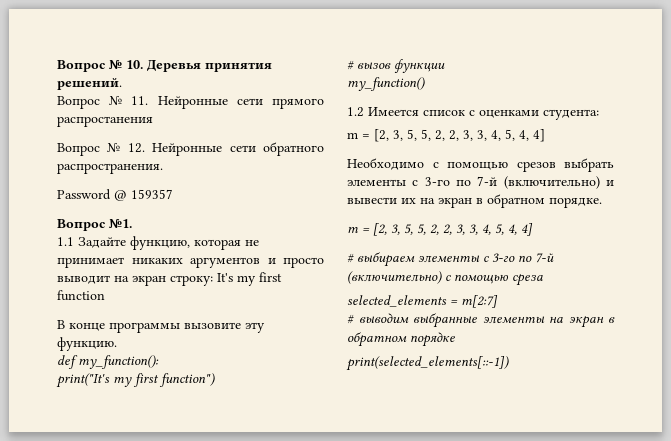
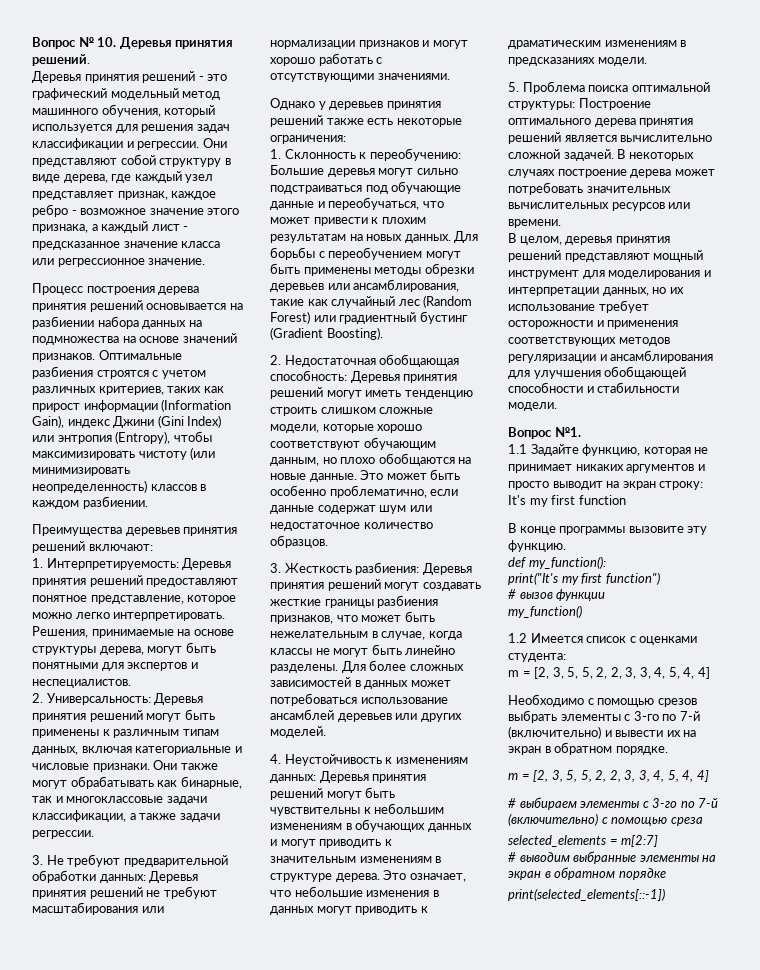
- Вопрос № 11. Нейронные сети прямого распростанения
- Вопрос № 12. Нейронные сети обратного распространения.
- Password @ 159357
+ Деревья принятия решений - это графический модельный метод машинного обучения, который используется для решения задач классификации и регрессии. Они представляют собой структуру в виде дерева, где каждый узел представляет признак, каждое ребро - возможное значение этого признака, а каждый лист - предсказанное значение класса или регрессионное значение.
+ Процесс построения дерева принятия решений основывается на разбиении набора данных на подмножества на основе значений признаков. Оптимальные разбиения строятся с учетом различных критериев, таких как прирост информации (Information Gain), индекс Джини (Gini Index) или энтропия (Entropy), чтобы максимизировать чистоту (или минимизировать неопределенность) классов в каждом разбиении.
+ Преимущества деревьев принятия решений включают:
+ 1. Интерпретируемость: Деревья принятия решений предоставляют понятное представление, которое можно легко интерпретировать. Решения, принимаемые на основе структуры дерева, могут быть понятными для экспертов и неспециалистов.
+ 2. Универсальность: Деревья принятия решений могут быть применены к различным типам данных, включая категориальные и числовые признаки. Они также могут обрабатывать как бинарные, так и многоклассовые задачи классификации, а также задачи регрессии.
+ 3. Не требуют предварительной обработки данных: Деревья принятия решений не требуют масштабирования или нормализации признаков и могут хорошо работать с отсутствующими значениями.
+ Однако у деревьев принятия решений также есть некоторые ограничения:
+ 1. Склонность к переобучению: Большие деревья могут сильно подстраиваться под обучающие данные и переобучаться, что может привести к плохим результатам на новых данных. Для борьбы с переобучением могут быть применены методы обрезки деревьев или ансамблирования, такие как случайный лес (Random Forest) или градиентный бустинг (Gradient Boosting).
+ 2. Недостаточная обобщающая способность: Деревья принятия решений могут иметь тенденцию строить слишком сложные модели, которые хорошо соответствуют обучающим данным, но плохо обобщаются на новые данные. Это может быть особенно проблематично, если данные содержат шум или недостаточное количество образцов.
+ 3. Жесткость разбиения: Деревья принятия решений могут создавать жесткие границы разбиения признаков, что может быть нежелательным в случае, когда классы не могут быть линейно разделены. Для более сложных зависимостей в данных может потребоваться использование ансамблей деревьев или других моделей.
+ 4. Неустойчивость к изменениям данных: Деревья принятия решений могут быть чувствительны к небольшим изменениям в обучающих данных и могут приводить к значительным изменениям в структуре дерева. Это означает, что небольшие изменения в данных могут приводить к драматическим изменениям в предсказаниях модели.
+ 5. Проблема поиска оптимальной структуры: Построение оптимального дерева принятия решений является вычислительно сложной задачей. В некоторых случаях построение дерева может потребовать значительных вычислительных ресурсов или времени.
+ В целом, деревья принятия решений представляют мощный инструмент для моделирования и интерпретации данных, но их использование требует осторожности и применения соответствующих методов регуляризации и ансамблирования для улучшения обобщающей способности и стабильности модели.

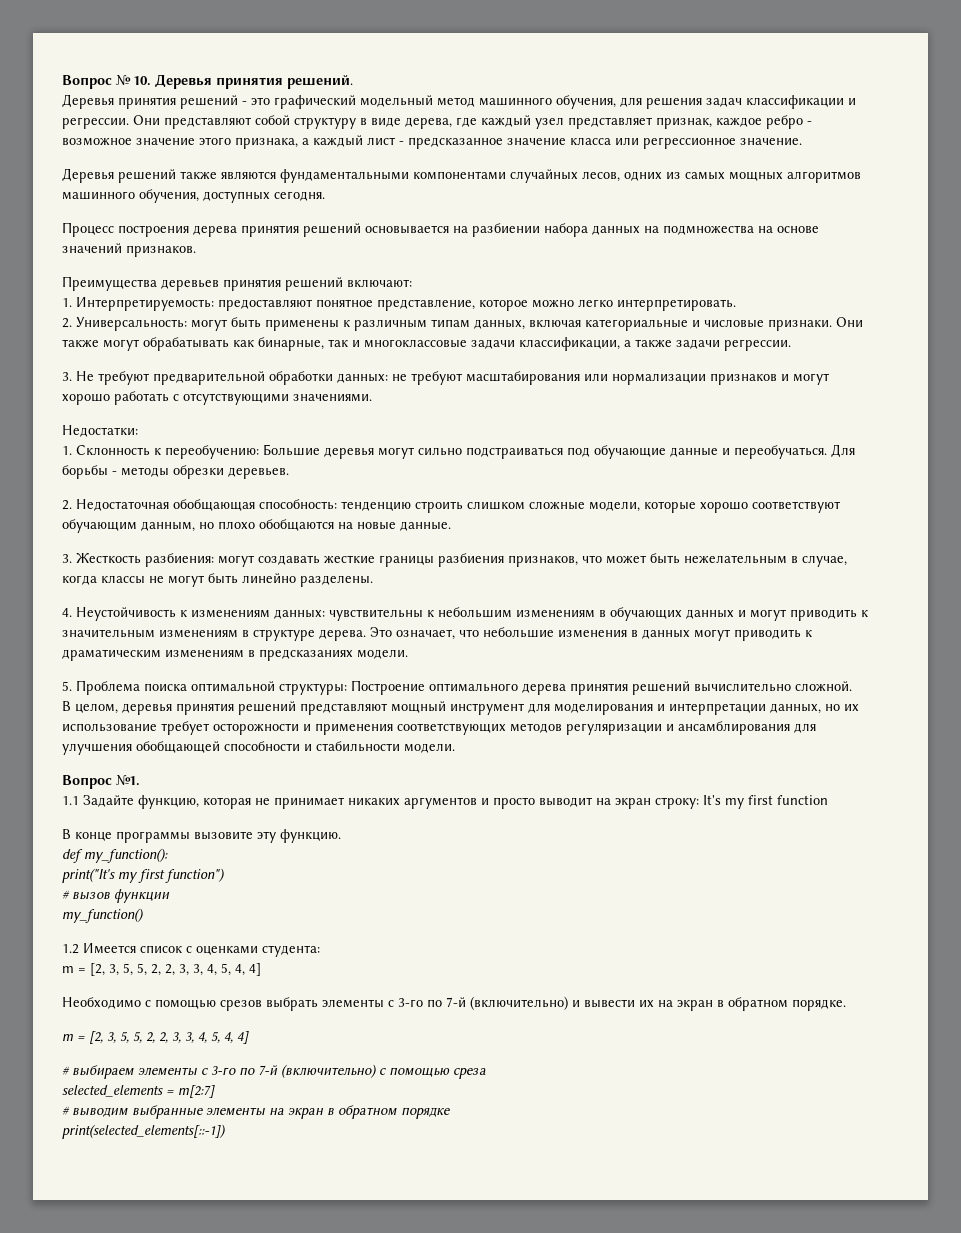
- Деревья принятия решений - это графический модельный метод машинного обучения, который используется для решения задач классификации и регрессии.
+ Деревья принятия решений - это графический модельный метод машинного обучения, для решения задач классификации и регрессии.
+ Деревья решений также являются фундаментальными компонентами случайных лесов, одних из самых мощных алгоритмов машинного обучения, доступных сегодня.
- Оптимальные разбиения строятся с учетом различных критериев, таких как прирост информации (Information Gain), индекс Джини (Gini Index) или энтропия (Entropy), чтобы максимизировать чистоту (или минимизировать неопределенность) классов в каждом разбиении.
- 1. Интерпретируемость: Деревья принятия решений предоставляют понятное представление, которое можно легко интерпретировать. Решения, принимаемые на основе структуры дерева, могут быть понятными для экспертов и неспециалистов.
+ 1. Интерпретируемость: предоставляют понятное представление, которое можно легко интерпретировать.
- 2. Универсальность: Деревья принятия решений могут быть применены к различным типам данных, включая категориальные и числовые признаки.
+ 2. Универсальность: могут быть применены к различным типам данных, включая категориальные и числовые признаки.
- 3. Не требуют предварительной обработки данных: Деревья принятия решений не требуют масштабирования или нормализации признаков и могут хорошо работать с отсутствующими значениями.
+ 3. Не требуют предварительной обработки данных: не требуют масштабирования или нормализации признаков и могут хорошо работать с отсутствующими значениями.
- Однако у деревьев принятия решений также есть некоторые ограничения:
+ Недостатки:
- 1. Склонность к переобучению: Большие деревья могут сильно подстраиваться под обучающие данные и переобучаться, что может привести к плохим результатам на новых данных. Для борьбы с переобучением могут быть применены методы обрезки деревьев или ансамблирования, такие как случайный лес (Random Forest) или градиентный бустинг (Gradient Boosting).
+ 1. Склонность к переобучению: Большие деревья могут сильно подстраиваться под обучающие данные и переобучаться. Для борьбы - методы обрезки деревьев.
- 2. Недостаточная обобщающая способность: Деревья принятия решений могут иметь тенденцию строить слишком сложные модели, которые хорошо соответствуют обучающим данным, но плохо обобщаются на новые данные. Это может быть особенно проблематично, если данные содержат шум или недостаточное количество образцов.
+ 2. Недостаточная обобщающая способность: тенденцию строить слишком сложные модели, которые хорошо соответствуют обучающим данным, но плохо обобщаются на новые данные.
- 3. Жесткость разбиения: Деревья принятия решений могут создавать жесткие границы разбиения признаков, что может быть нежелательным в случае, когда классы не могут быть линейно разделены. Для более сложных зависимостей в данных может потребоваться использование ансамблей деревьев или других моделей.
+ 3. Жесткость разбиения: могут создавать жесткие границы разбиения признаков, что может быть нежелательным в случае, когда классы не могут быть линейно разделены.
- 4. Неустойчивость к изменениям данных: Деревья принятия решений могут быть чувствительны к небольшим изменениям в обучающих данных и могут приводить к значительным изменениям в структуре дерева.
+ 4. Неустойчивость к изменениям данных: чувствительны к небольшим изменениям в обучающих данных и могут приводить к значительным изменениям в структуре дерева.
- 5. Проблема поиска оптимальной структуры: Построение оптимального дерева принятия решений является вычислительно сложной задачей. В некоторых случаях построение дерева может потребовать значительных вычислительных ресурсов или времени.
+ 5. Проблема поиска оптимальной структуры: Построение оптимального дерева принятия решений вычислительно сложной.

